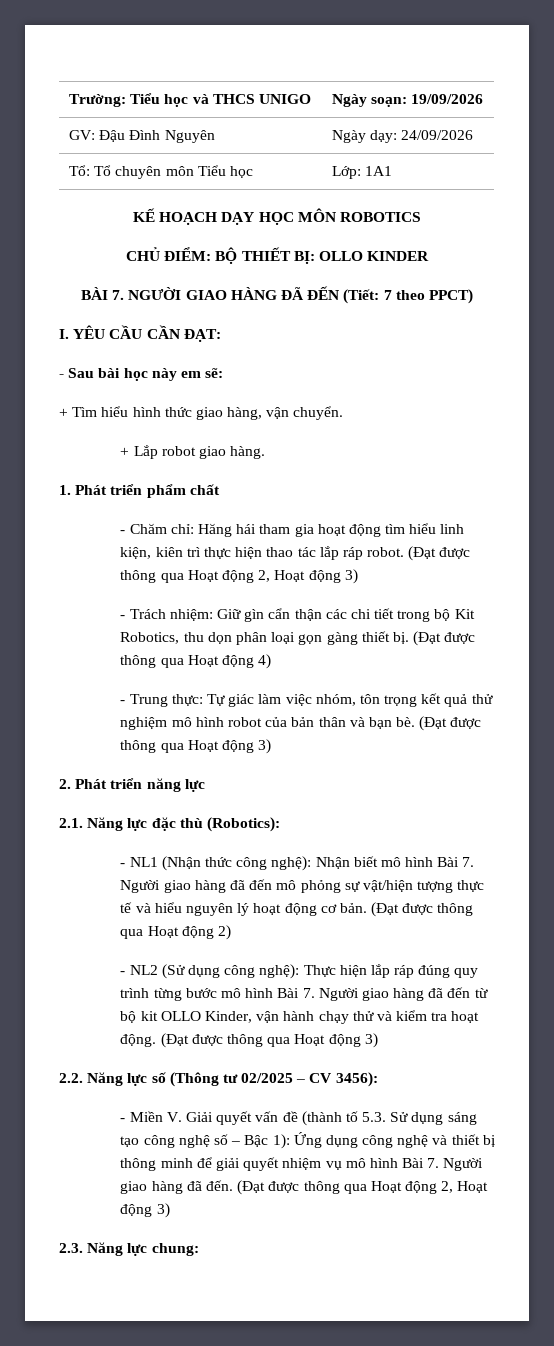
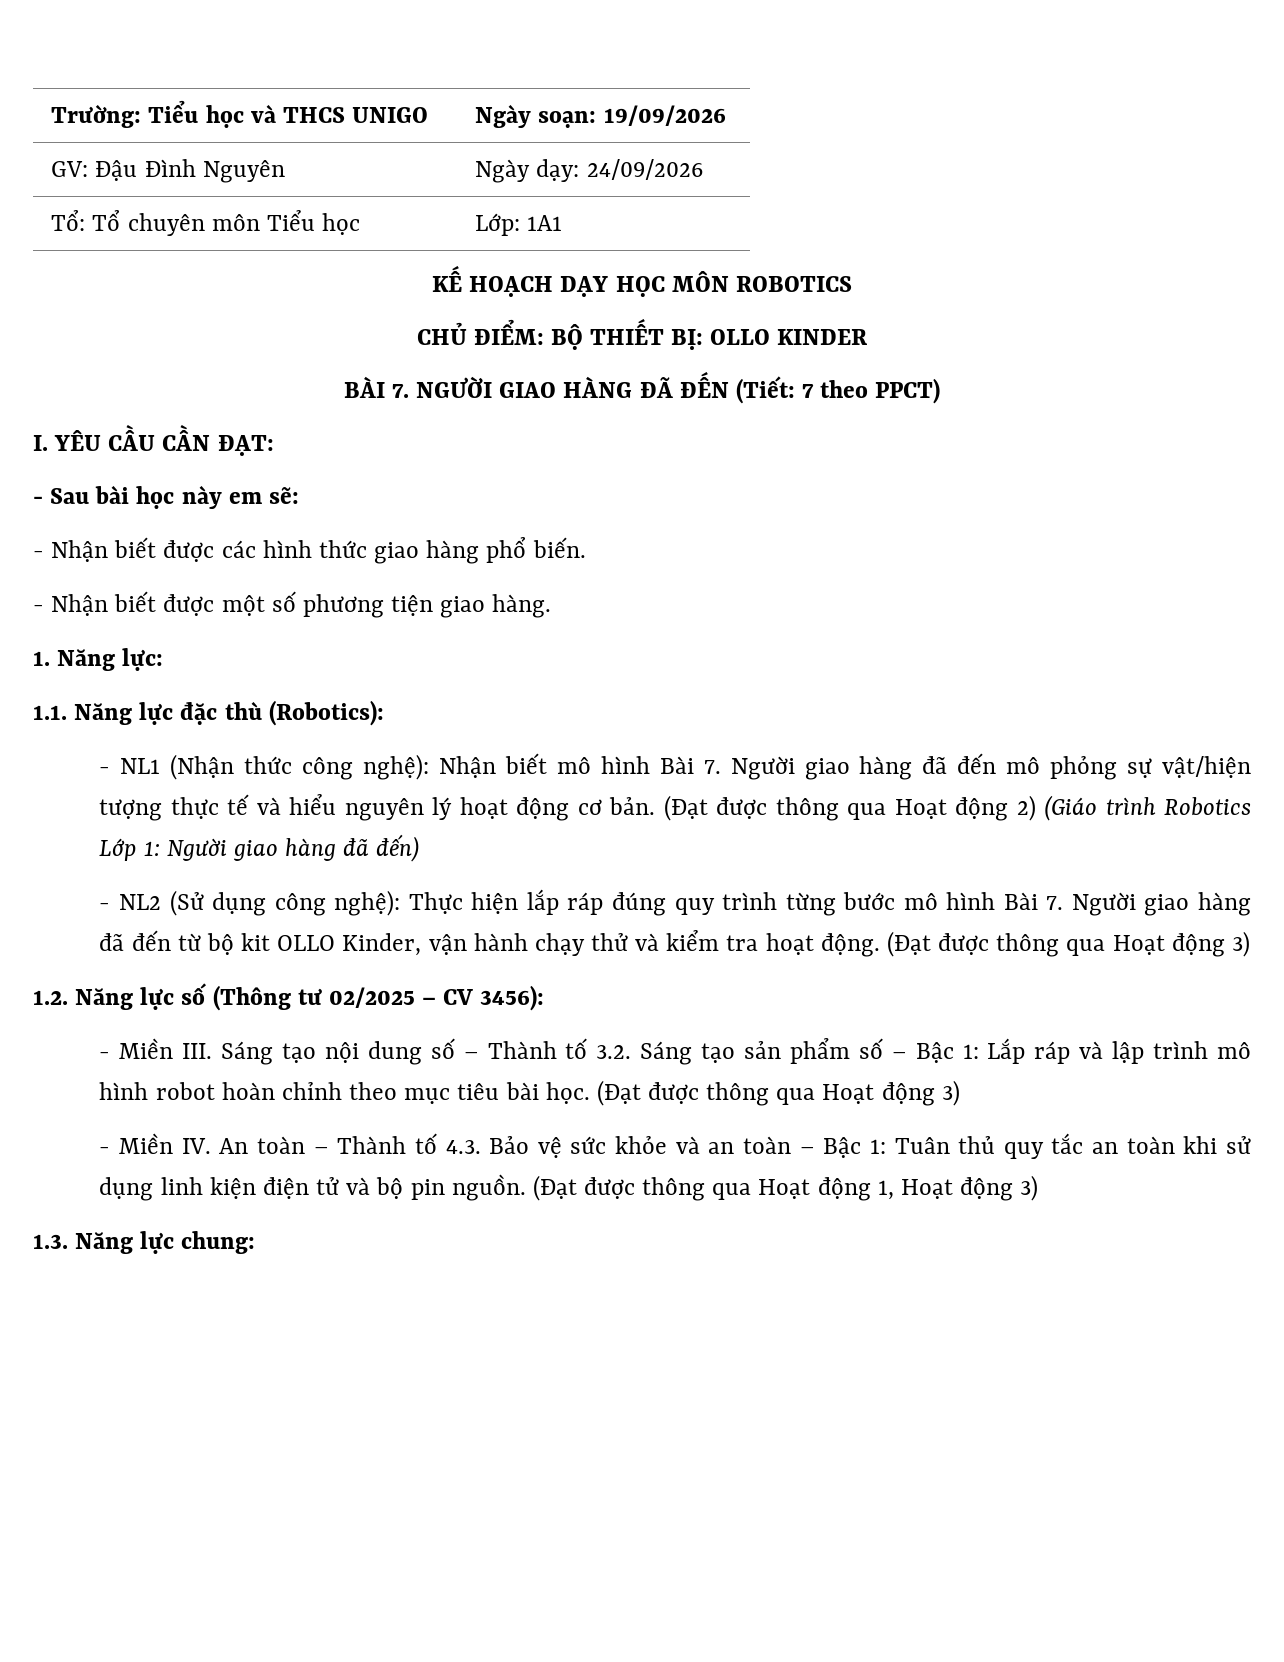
- + Tìm hiểu hình thức giao hàng, vận chuyển.
- + Lắp robot giao hàng.
- 1. Phát triển phẩm chất
- - Chăm chỉ: Hăng hái tham gia hoạt động tìm hiểu linh kiện, kiên trì thực hiện thao tác lắp ráp robot. (Đạt được thông qua Hoạt động 2, Hoạt động 3)
- - Trách nhiệm: Giữ gìn cẩn thận các chi tiết trong bộ Kit Robotics, thu dọn phân loại gọn gàng thiết bị. (Đạt được thông qua Hoạt động 4)
- - Trung thực: Tự giác làm việc nhóm, tôn trọng kết quả thử nghiệm mô hình robot của bản thân và bạn bè. (Đạt được thông qua Hoạt động 3)
- 2. Phát triển năng lực
- 2.1. Năng lực đặc thù (Robotics):
+ - Nhận biết được các hình thức giao hàng phổ biến.
+ - Nhận biết được một số phương tiện giao hàng.
+ 1. Năng lực:
+ 1.1. Năng lực đặc thù (Robotics):
- (Đạt được thông qua Hoạt động 2)
+ (Đạt được thông qua Hoạt động 2) (Giáo trình Robotics Lớp 1: Người giao hàng đã đến)
- 2.2. Năng lực số (Thông tư 02/2025 – CV 3456):
+ 1.2. Năng lực số (Thông tư 02/2025 – CV 3456):
- - Miền V. Giải quyết vấn đề (thành tố 5.3. Sử dụng sáng tạo công nghệ số – Bậc 1): Ứng dụng công nghệ và thiết bị thông minh để giải quyết nhiệm vụ mô hình Bài 7. Người giao hàng đã đến. (Đạt được thông qua Hoạt động 2, Hoạt động 3)
- 2.3. Năng lực chung:
+ - Miền III. Sáng tạo nội dung số – Thành tố 3.2. Sáng tạo sản phẩm số – Bậc 1: Lắp ráp và lập trình mô hình robot hoàn chỉnh theo mục tiêu bài học. (Đạt được thông qua Hoạt động 3)
+ - Miền IV. An toàn – Thành tố 4.3. Bảo vệ sức khỏe và an toàn – Bậc 1: Tuân thủ quy tắc an toàn khi sử dụng linh kiện điện tử và bộ pin nguồn. (Đạt được thông qua Hoạt động 1, Hoạt động 3)
+ 1.3. Năng lực chung:

